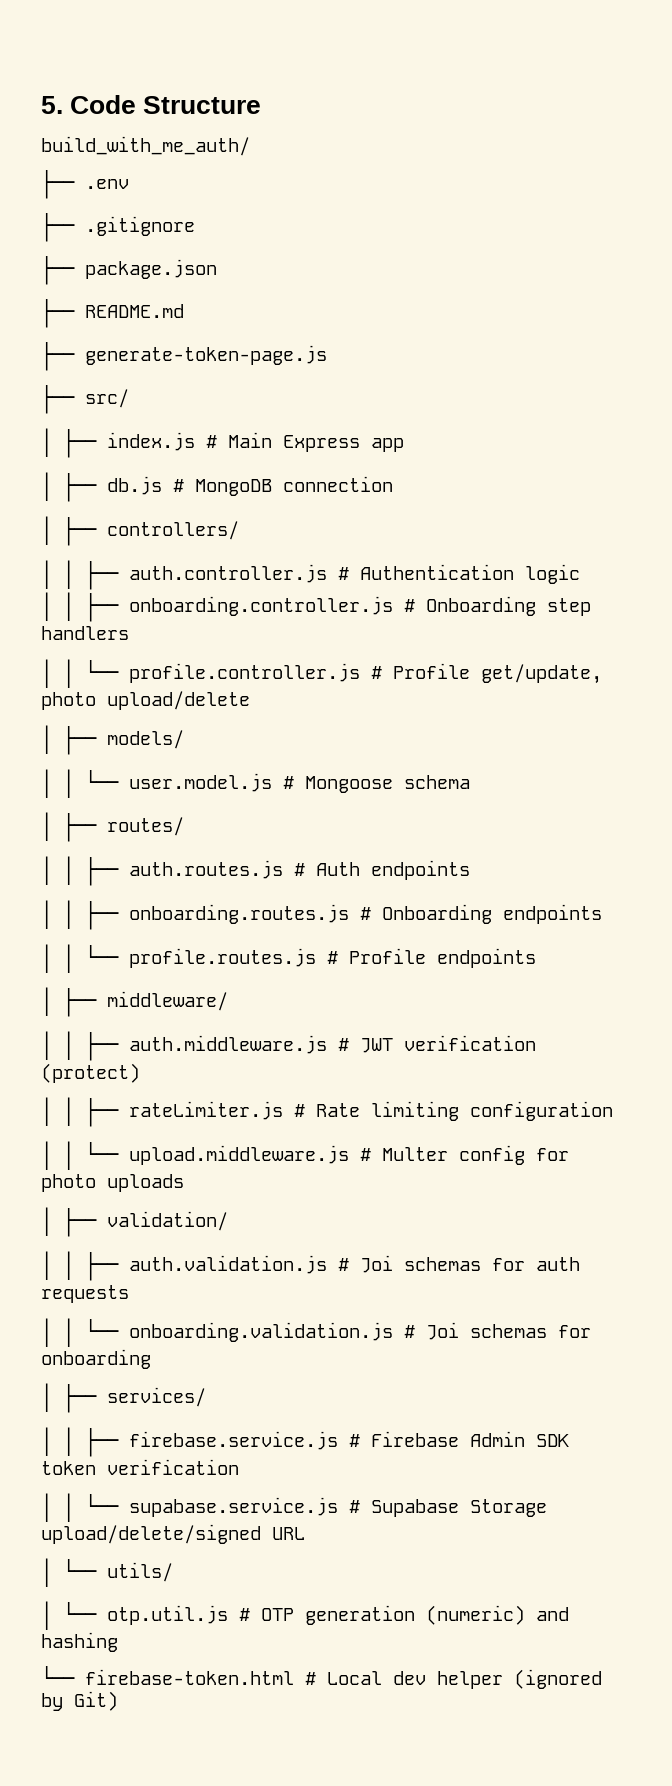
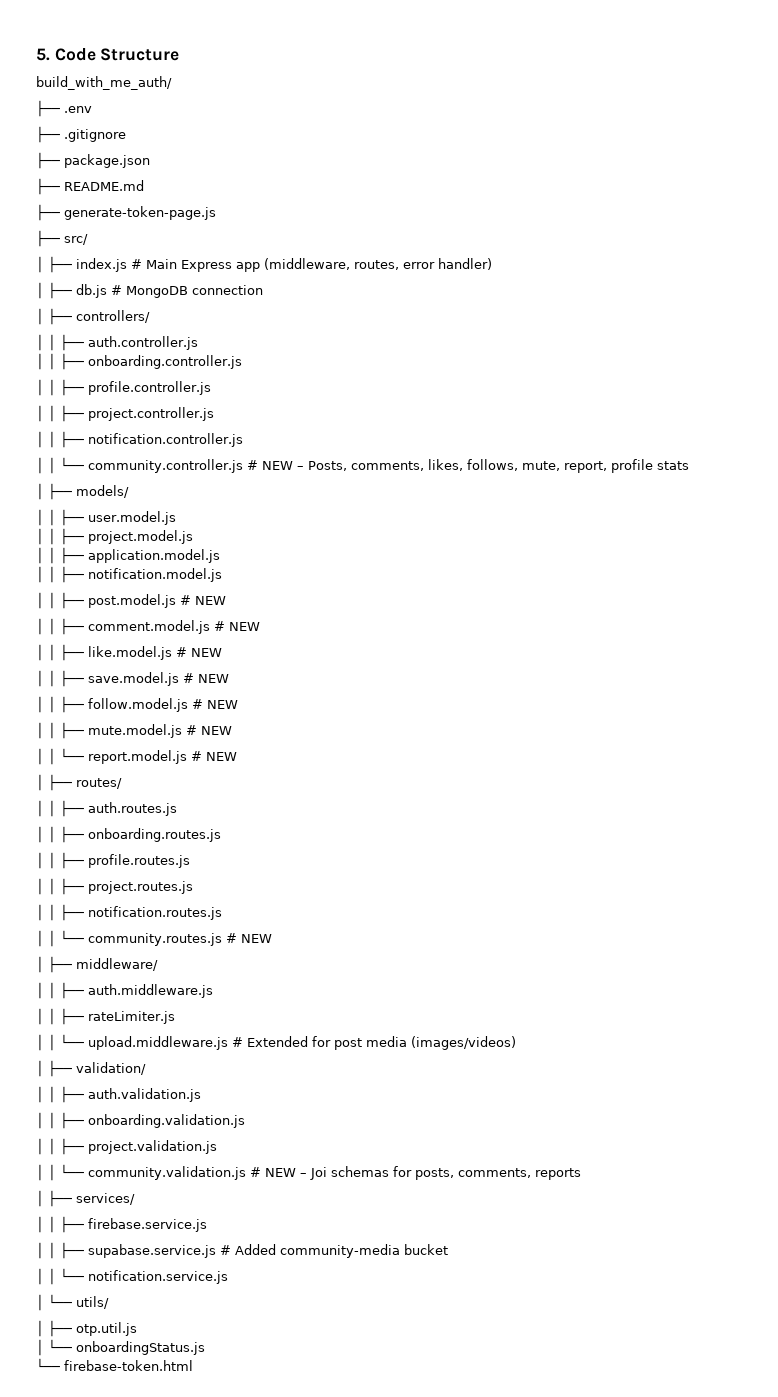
- │ ├── index.js # Main Express app
+ │ ├── index.js # Main Express app (middleware, routes, error handler)
- │ │ ├── auth.controller.js # Authentication logic
+ │ │ ├── auth.controller.js
- │ │ ├── onboarding.controller.js # Onboarding step handlers
- │ │ └── profile.controller.js # Profile get/update, photo upload/delete
+ │ │ ├── onboarding.controller.js
+ │ │ ├── profile.controller.js
+ │ │ ├── project.controller.js
+ │ │ ├── notification.controller.js
+ │ │ └── community.controller.js # NEW – Posts, comments, likes, follows, mute, report, profile stats
  │ ├── models/
- │ │ └── user.model.js # Mongoose schema
+ │ │ ├── user.model.js
+ │ │ ├── project.model.js
+ │ │ ├── application.model.js
+ │ │ ├── notification.model.js
+ │ │ ├── post.model.js # NEW
+ │ │ ├── comment.model.js # NEW
+ │ │ ├── like.model.js # NEW
+ │ │ ├── save.model.js # NEW
+ │ │ ├── follow.model.js # NEW
+ │ │ ├── mute.model.js # NEW
+ │ │ └── report.model.js # NEW
- │ │ ├── auth.routes.js # Auth endpoints
+ │ │ ├── auth.routes.js
- │ │ ├── onboarding.routes.js # Onboarding endpoints
- │ │ └── profile.routes.js # Profile endpoints
+ │ │ ├── onboarding.routes.js
+ │ │ ├── profile.routes.js
+ │ │ ├── project.routes.js
+ │ │ ├── notification.routes.js
+ │ │ └── community.routes.js # NEW
- │ │ ├── auth.middleware.js # JWT verification (protect)
+ │ │ ├── auth.middleware.js
- │ │ ├── rateLimiter.js # Rate limiting configuration
+ │ │ ├── rateLimiter.js
- │ │ └── upload.middleware.js # Multer config for photo uploads
+ │ │ └── upload.middleware.js # Extended for post media (images/videos)
- │ │ ├── auth.validation.js # Joi schemas for auth requests
- │ │ └── onboarding.validation.js # Joi schemas for onboarding
+ │ │ ├── auth.validation.js
+ │ │ ├── onboarding.validation.js
+ │ │ ├── project.validation.js
+ │ │ └── community.validation.js # NEW – Joi schemas for posts, comments, reports
- │ │ ├── firebase.service.js # Firebase Admin SDK token verification
- │ │ └── supabase.service.js # Supabase Storage upload/delete/signed URL
+ │ │ ├── firebase.service.js
+ │ │ ├── supabase.service.js # Added community-media bucket
+ │ │ └── notification.service.js
- │ └── otp.util.js # OTP generation (numeric) and hashing
- └── firebase-token.html # Local dev helper (ignored by Git)
+ │ ├── otp.util.js
+ │ └── onboardingStatus.js
+ └── firebase-token.html

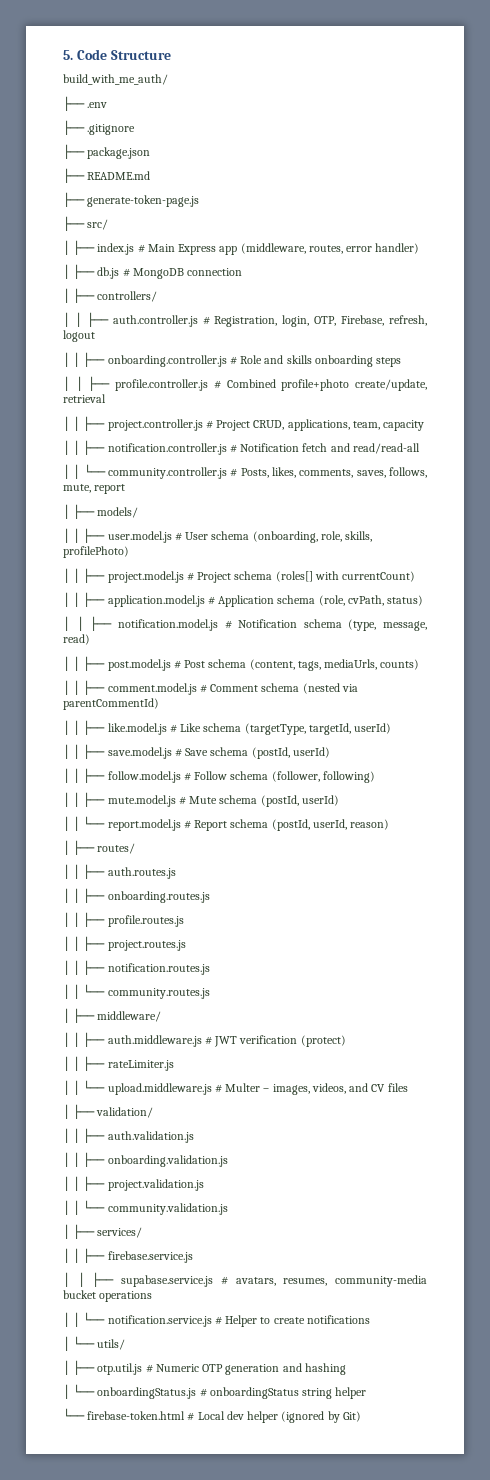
- │ │ ├── auth.controller.js
- │ │ ├── onboarding.controller.js
+ │ │ ├── auth.controller.js # Registration, login, OTP, Firebase, refresh, logout
+ │ │ ├── onboarding.controller.js # Role and skills onboarding steps
- │ │ ├── profile.controller.js
+ │ │ ├── profile.controller.js # Combined profile+photo create/update, retrieval
- │ │ ├── project.controller.js
+ │ │ ├── project.controller.js # Project CRUD, applications, team, capacity
- │ │ ├── notification.controller.js
+ │ │ ├── notification.controller.js # Notification fetch and read/read-all
- │ │ └── community.controller.js # NEW – Posts, comments, likes, follows, mute, report, profile stats
+ │ │ └── community.controller.js # Posts, likes, comments, saves, follows, mute, report
- │ │ ├── user.model.js
- │ │ ├── project.model.js
- │ │ ├── application.model.js
- │ │ ├── notification.model.js
+ │ │ ├── user.model.js # User schema (onboarding, role, skills, profilePhoto)
+ │ │ ├── project.model.js # Project schema (roles[] with currentCount)
+ │ │ ├── application.model.js # Application schema (role, cvPath, status)
+ │ │ ├── notification.model.js # Notification schema (type, message, read)
- │ │ ├── post.model.js # NEW
+ │ │ ├── post.model.js # Post schema (content, tags, mediaUrls, counts)
- │ │ ├── comment.model.js # NEW
+ │ │ ├── comment.model.js # Comment schema (nested via parentCommentId)
- │ │ ├── like.model.js # NEW
+ │ │ ├── like.model.js # Like schema (targetType, targetId, userId)
- │ │ ├── save.model.js # NEW
+ │ │ ├── save.model.js # Save schema (postId, userId)
- │ │ ├── follow.model.js # NEW
+ │ │ ├── follow.model.js # Follow schema (follower, following)
- │ │ ├── mute.model.js # NEW
+ │ │ ├── mute.model.js # Mute schema (postId, userId)
- │ │ └── report.model.js # NEW
+ │ │ └── report.model.js # Report schema (postId, userId, reason)
- │ │ └── community.routes.js # NEW
+ │ │ └── community.routes.js
- │ │ ├── auth.middleware.js
+ │ │ ├── auth.middleware.js # JWT verification (protect)
- │ │ └── upload.middleware.js # Extended for post media (images/videos)
+ │ │ └── upload.middleware.js # Multer – images, videos, and CV files
- │ │ └── community.validation.js # NEW – Joi schemas for posts, comments, reports
+ │ │ └── community.validation.js
- │ │ ├── supabase.service.js # Added community-media bucket
+ │ │ ├── supabase.service.js # avatars, resumes, community-media bucket operations
- │ │ └── notification.service.js
+ │ │ └── notification.service.js # Helper to create notifications
- │ ├── otp.util.js
- │ └── onboardingStatus.js
- └── firebase-token.html
+ │ ├── otp.util.js # Numeric OTP generation and hashing
+ │ └── onboardingStatus.js # onboardingStatus string helper
+ └── firebase-token.html # Local dev helper (ignored by Git)

